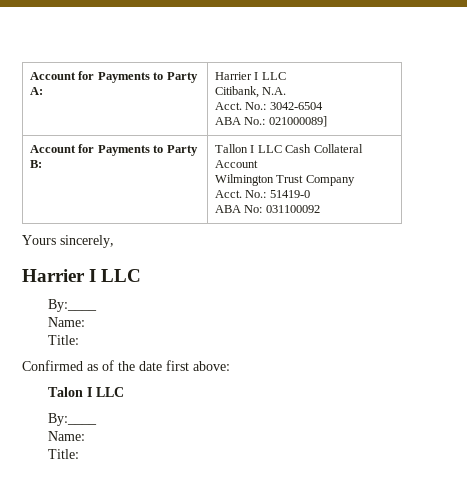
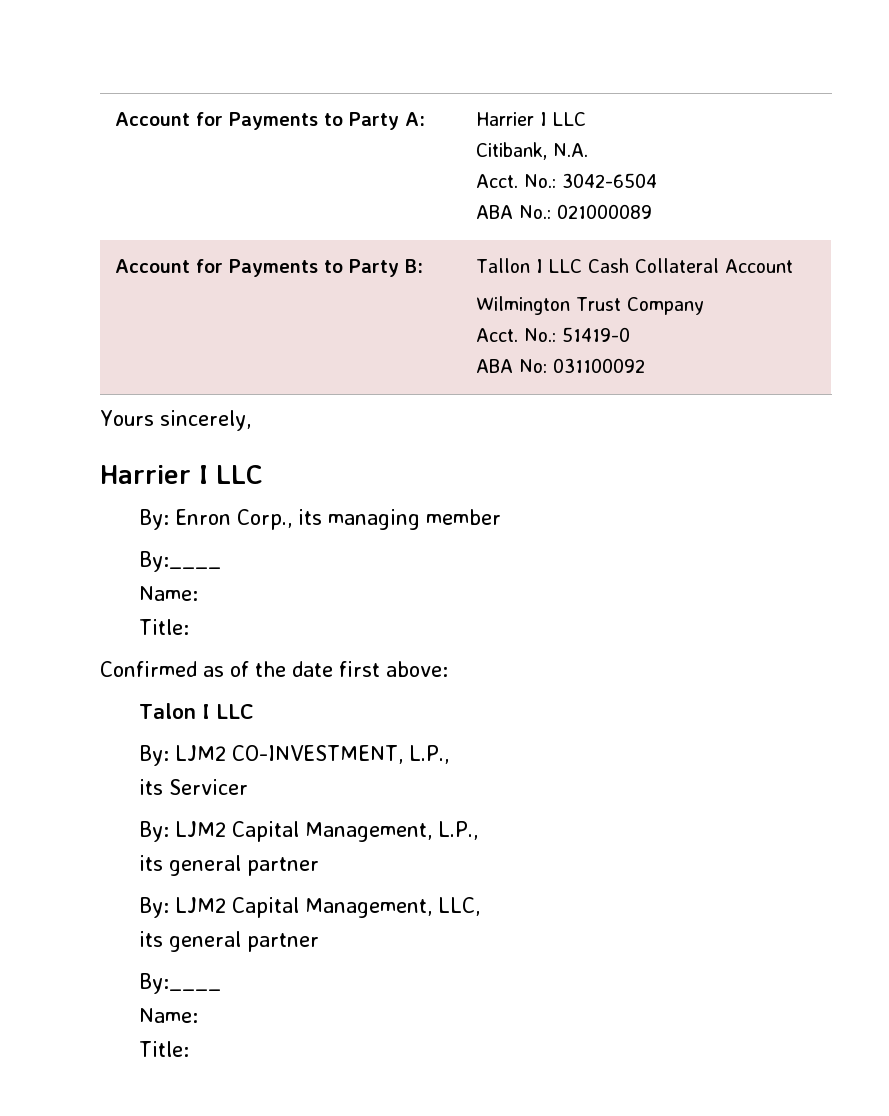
  Account for Payments to Party A: | Harrier I LLC
  Citibank, N.A.
  Acct. No.: 3042-6504
- ABA No.: 021000089]
+ ABA No.: 021000089
+ By: Enron Corp., its managing member
+ By: LJM2 CO-INVESTMENT, L.P.,
+ its Servicer
+ By: LJM2 Capital Management, L.P.,
+ its general partner
+ By: LJM2 Capital Management, LLC,
+ its general partner

